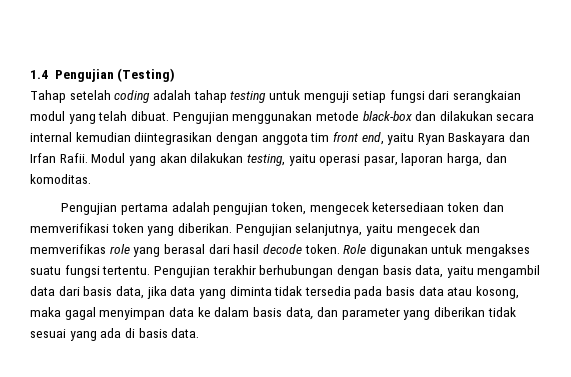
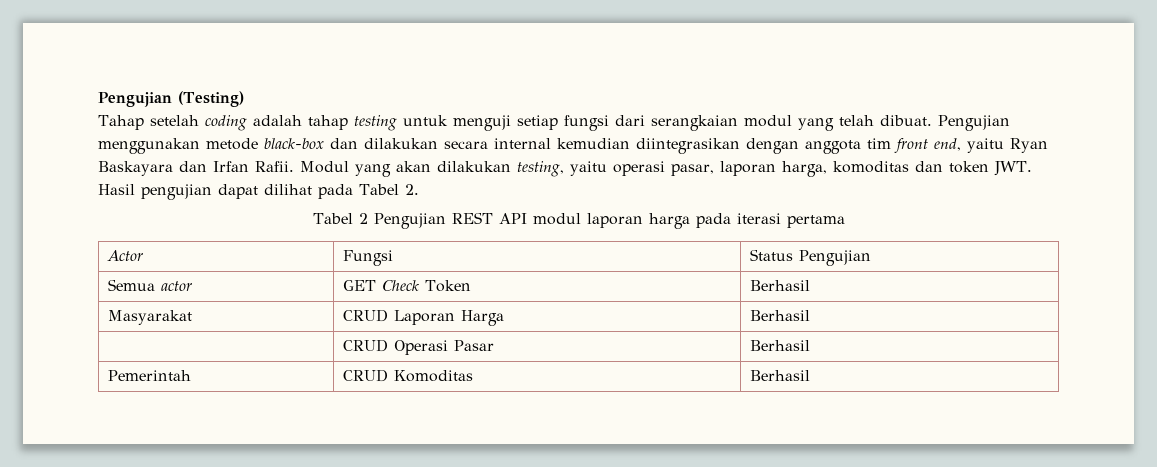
- 1.4 Pengujian (Testing)
+ Pengujian (Testing)
- Modul yang akan dilakukan testing, yaitu operasi pasar, laporan harga, dan komoditas.
- Pengujian pertama adalah pengujian token, mengecek ketersediaan token dan memverifikasi token yang diberikan. Pengujian selanjutnya, yaitu mengecek dan memverifikas role yang berasal dari hasil decode token. Role digunakan untuk mengakses suatu fungsi tertentu. Pengujian terakhir berhubungan dengan basis data, yaitu mengambil data dari basis data, jika data yang diminta tidak tersedia pada basis data atau kosong, maka gagal menyimpan data ke dalam basis data, dan parameter yang diberikan tidak sesuai yang ada di basis data.
+ Modul yang akan dilakukan testing, yaitu operasi pasar, laporan harga, komoditas dan token JWT. Hasil pengujian dapat dilihat pada Tabel 2.
+ Tabel 2 Pengujian REST API modul laporan harga pada iterasi pertama
+ Actor | Fungsi | Status Pengujian
+ Semua actor | GET Check Token | Berhasil
+ Masyarakat | CRUD Laporan Harga | Berhasil
+ | CRUD Operasi Pasar | Berhasil
+ Pemerintah | CRUD Komoditas | Berhasil

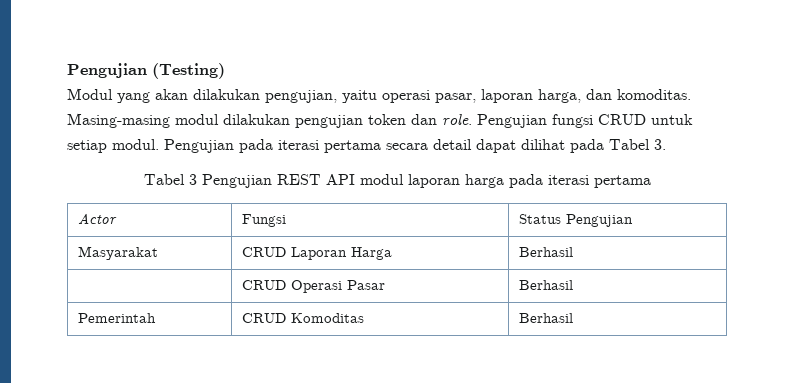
- Tahap setelah coding adalah tahap testing untuk menguji setiap fungsi dari serangkaian modul yang telah dibuat. Pengujian menggunakan metode black-box dan dilakukan secara internal kemudian diintegrasikan dengan anggota tim front end, yaitu Ryan Baskayara dan Irfan Rafii. Modul yang akan dilakukan testing, yaitu operasi pasar, laporan harga, komoditas dan token JWT. Hasil pengujian dapat dilihat pada Tabel 2.
- Tabel 2 Pengujian REST API modul laporan harga pada iterasi pertama
+ Modul yang akan dilakukan pengujian, yaitu operasi pasar, laporan harga, dan komoditas. Masing-masing modul dilakukan pengujian token dan role. Pengujian fungsi CRUD untuk setiap modul. Pengujian pada iterasi pertama secara detail dapat dilihat pada Tabel 3.
+ Tabel 3 Pengujian REST API modul laporan harga pada iterasi pertama
- Semua actor | GET Check Token | Berhasil

